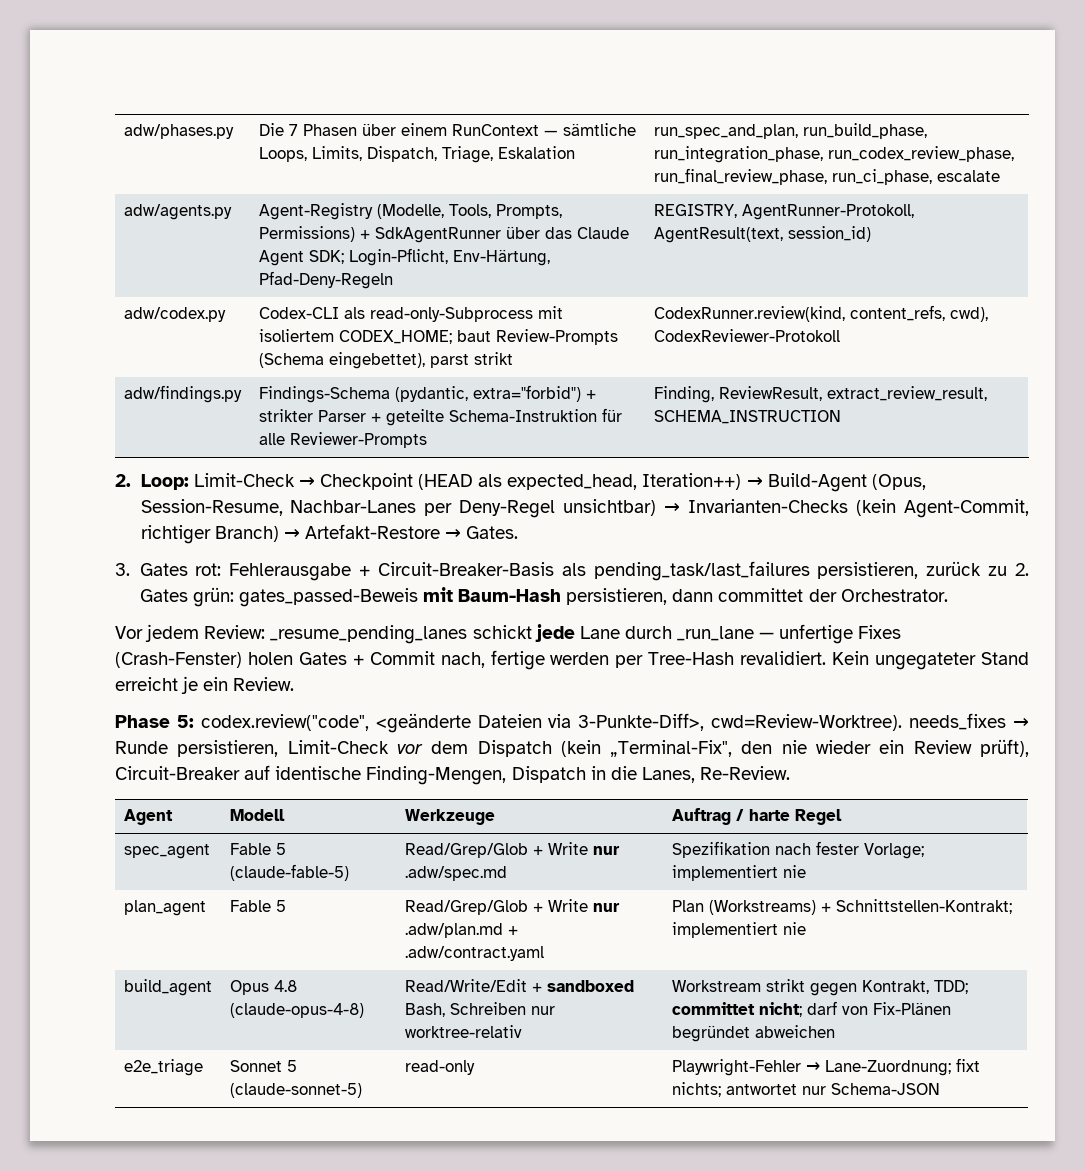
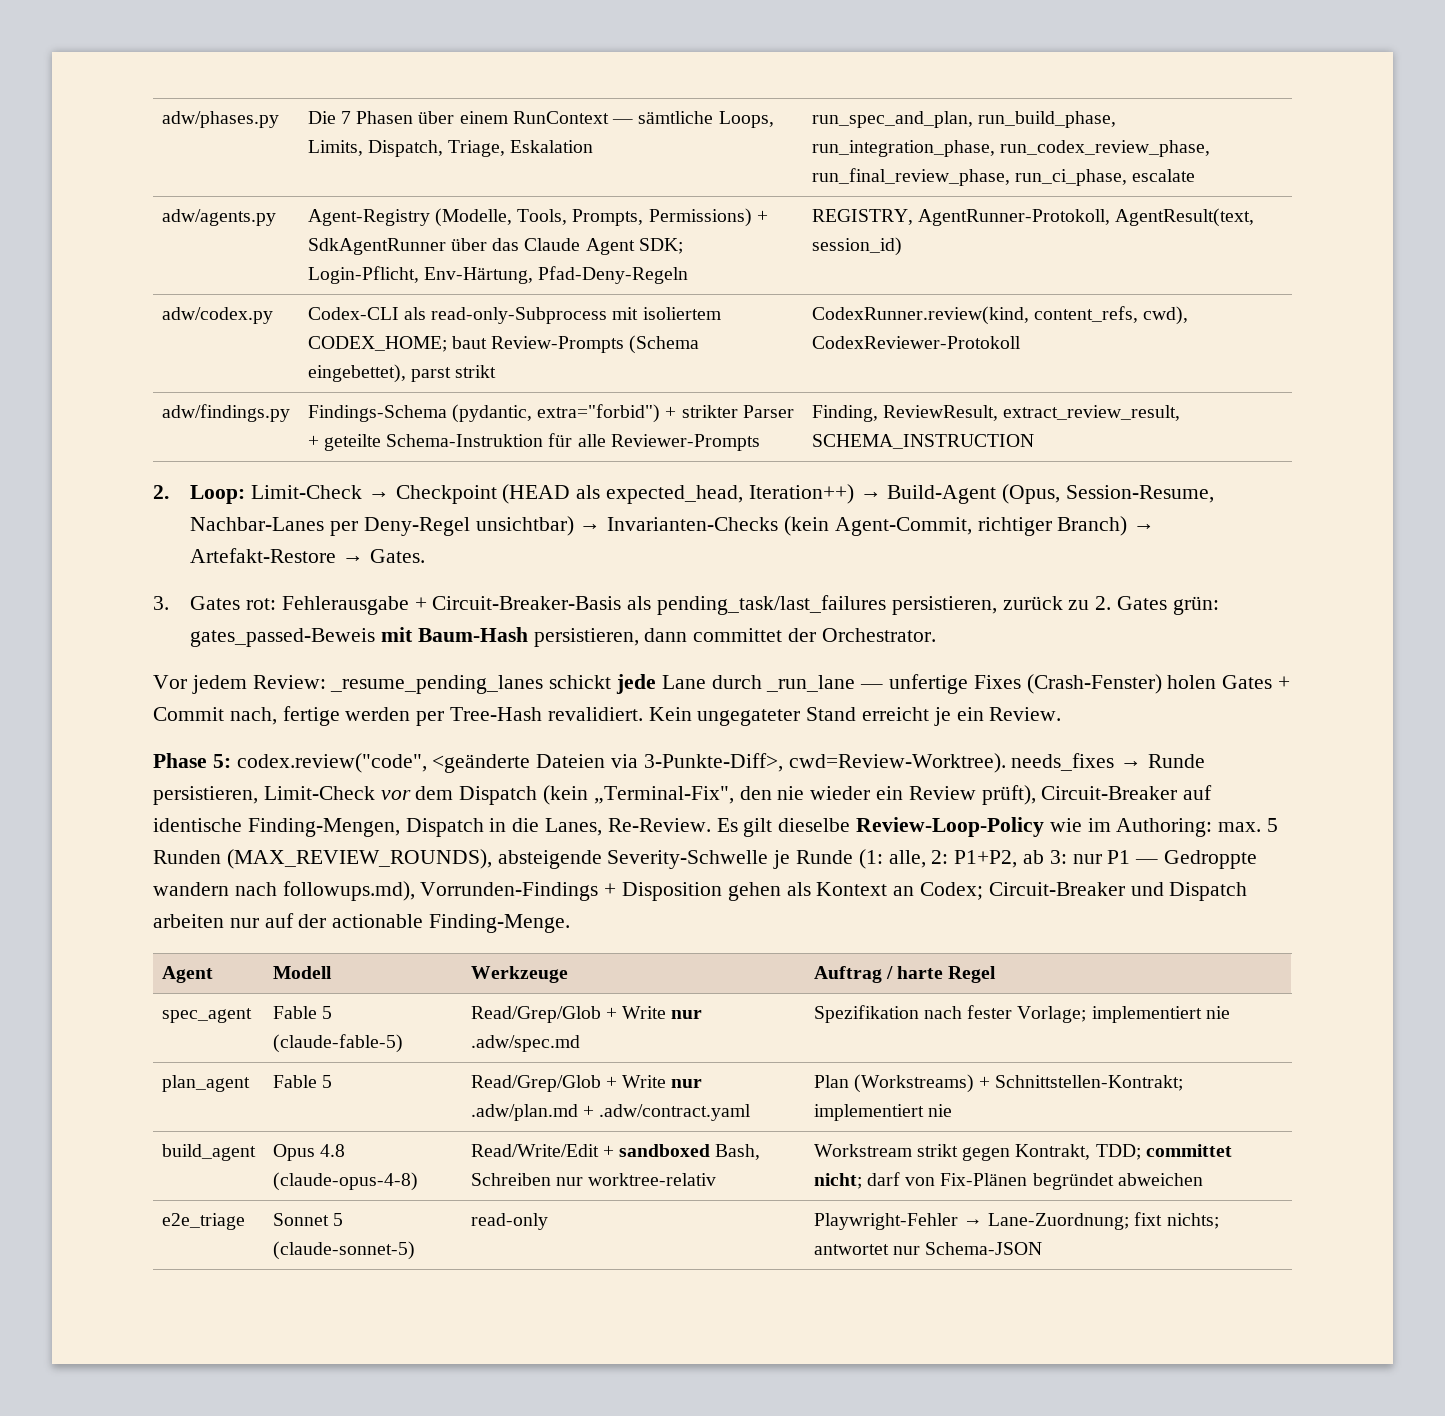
+ Es gilt dieselbe Review-Loop-Policy wie im Authoring: max. 5 Runden (MAX_REVIEW_ROUNDS), absteigende Severity-Schwelle je Runde (1: alle, 2: P1+P2, ab 3: nur P1 — Gedroppte wandern nach followups.md), Vorrunden-Findings + Disposition gehen als Kontext an Codex; Circuit-Breaker und Dispatch arbeiten nur auf der actionable Finding-Menge.

